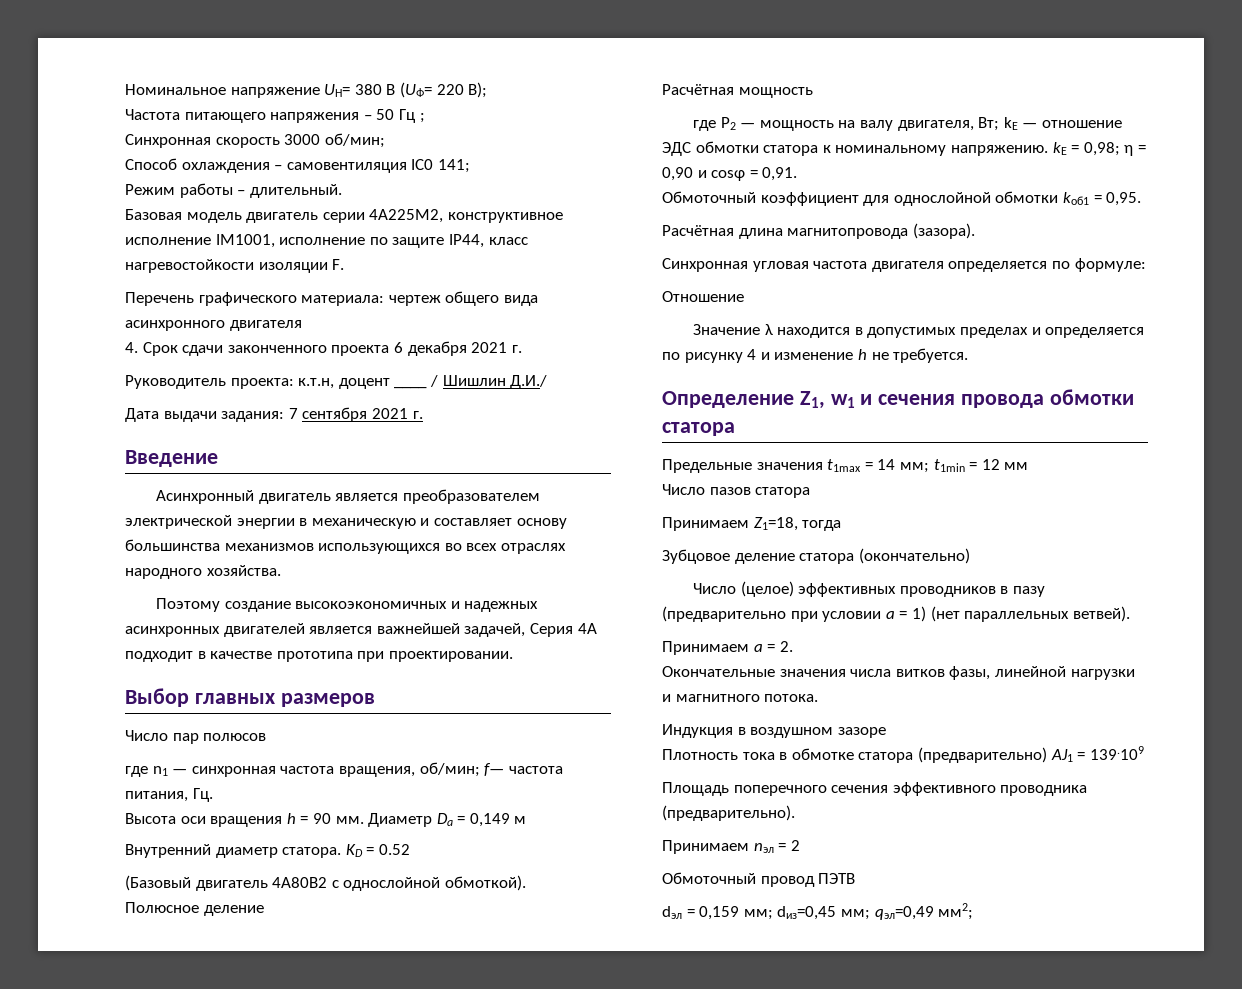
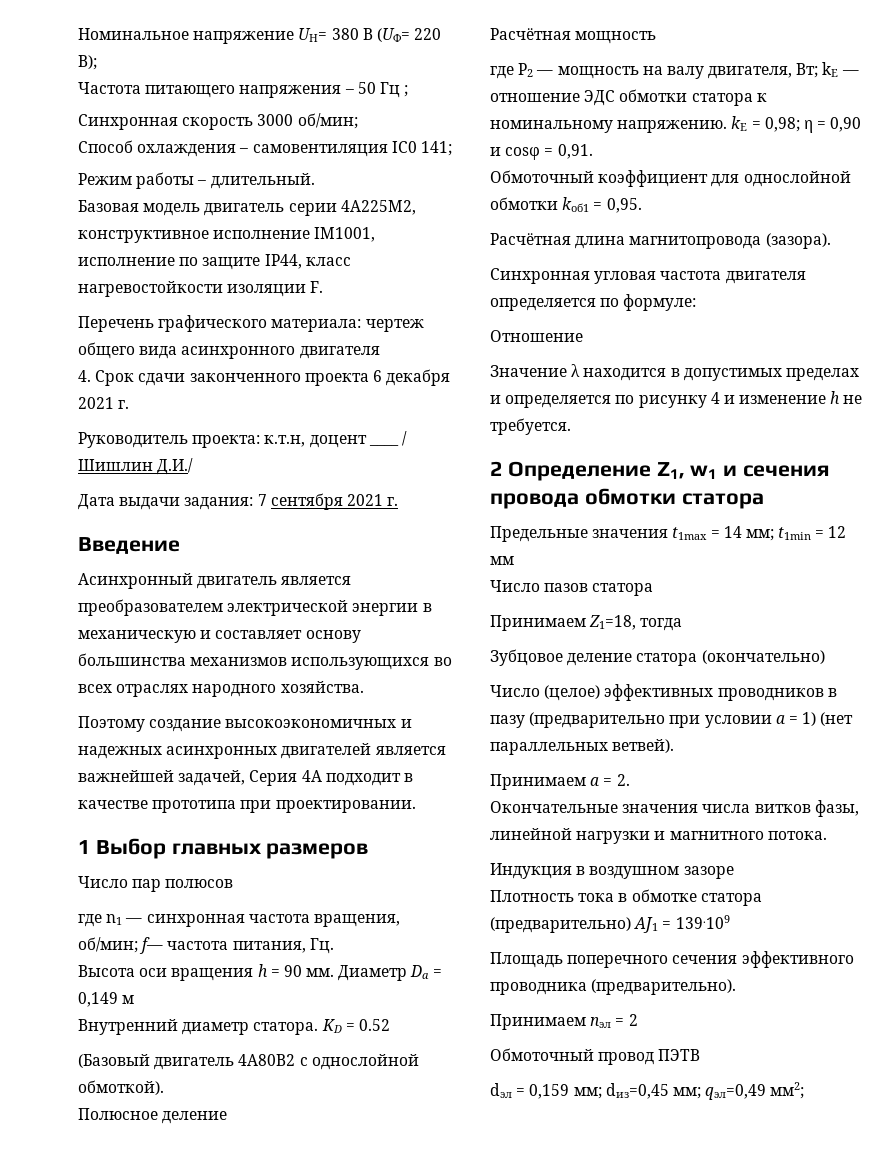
- Выбор главных размеров
+ 1 Выбор главных размеров
- Определение Z1, w1 и сечения провода обмотки статора
+ 2 Определение Z1, w1 и сечения провода обмотки статора

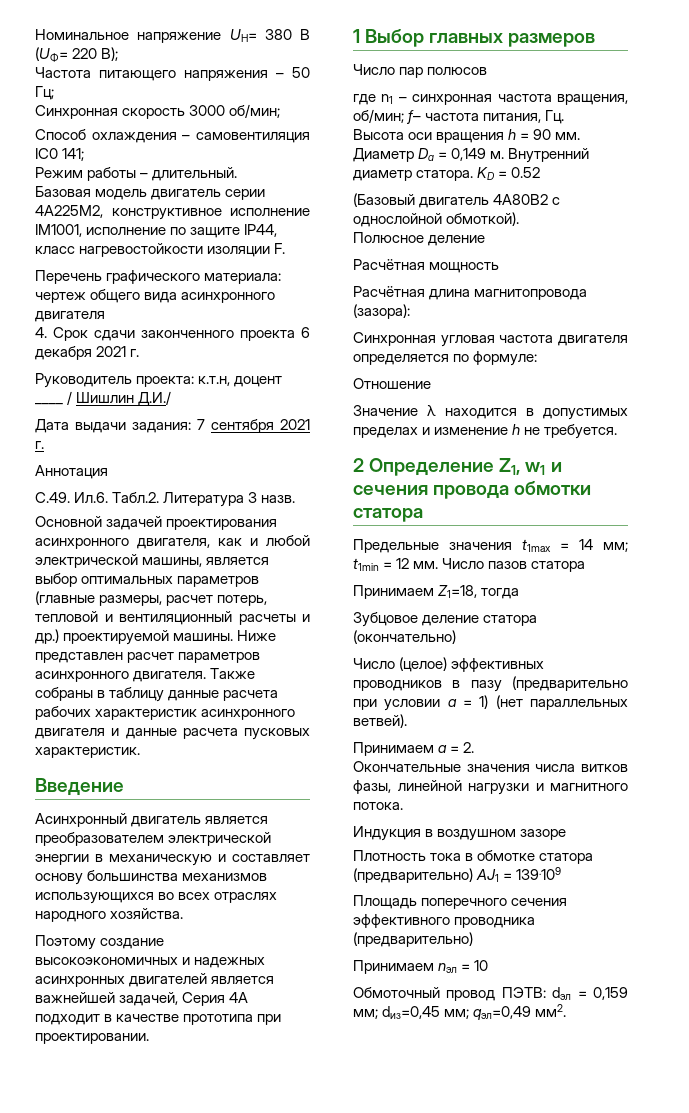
- Частота питающего напряжения – 50 Гц ;
+ Частота питающего напряжения – 50 Гц;
+ Аннотация
+ C.49. Ил.6. Табл.2. Литература 3 назв.
+ Основной задачей проектирования асинхронного двигателя, как и любой электрической машины, является выбор оптимальных параметров (главные размеры, расчет потерь, тепловой и вентиляционный расчеты и др.) проектируемой машины. Ниже представлен расчет параметров асинхронного двигателя. Также собраны в таблицу данные расчета рабочих характеристик асинхронного двигателя и данные расчета пусковых характеристик.
- где n1 — синхронная частота вращения, об/мин; f— частота питания, Гц.
+ где n1 – синхронная частота вращения, об/мин; f– частота питания, Гц.
- Диаметр Da = 0,149 м
- Внутренний диаметр статора.
+ Диаметр Da = 0,149 м. Внутренний диаметр статора.
- где Р2 — мощность на валу двигателя, Вт; kE — отношение ЭДС обмотки статора к номинальному напряжению. kE = 0,98; η = 0,90 и cosφ = 0,91.
- Обмоточный коэффициент для однослойной обмотки kоб1 = 0,95.
- Расчётная длина магнитопровода (зазора).
+ Расчётная длина магнитопровода (зазора):
- Значение λ находится в допустимых пределах и определяется по рисунку 4 и изменение h не требуется.
+ Значение λ находится в допустимых пределах и изменение h не требуется.
- Предельные значения t1max = 14 мм; t1min = 12 мм
- Число пазов статора
+ Предельные значения t1max = 14 мм; t1min = 12 мм. Число пазов статора
- Площадь поперечного сечения эффективного проводника (предварительно).
+ Площадь поперечного сечения эффективного проводника (предварительно)
- Принимаем nэл = 2
+ Принимаем nэл = 10
- Обмоточный провод ПЭТВ
- dэл = 0,159 мм; dиз=0,45 мм; qэл=0,49 мм2;
+ Обмоточный провод ПЭТВ: dэл = 0,159 мм; dиз=0,45 мм; qэл=0,49 мм2.

